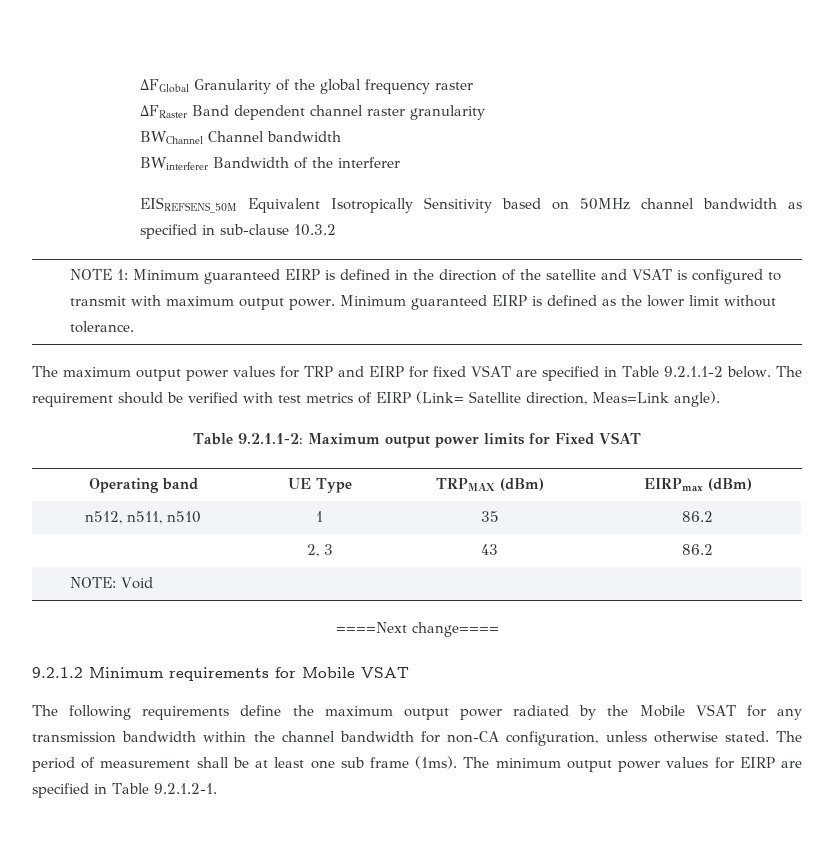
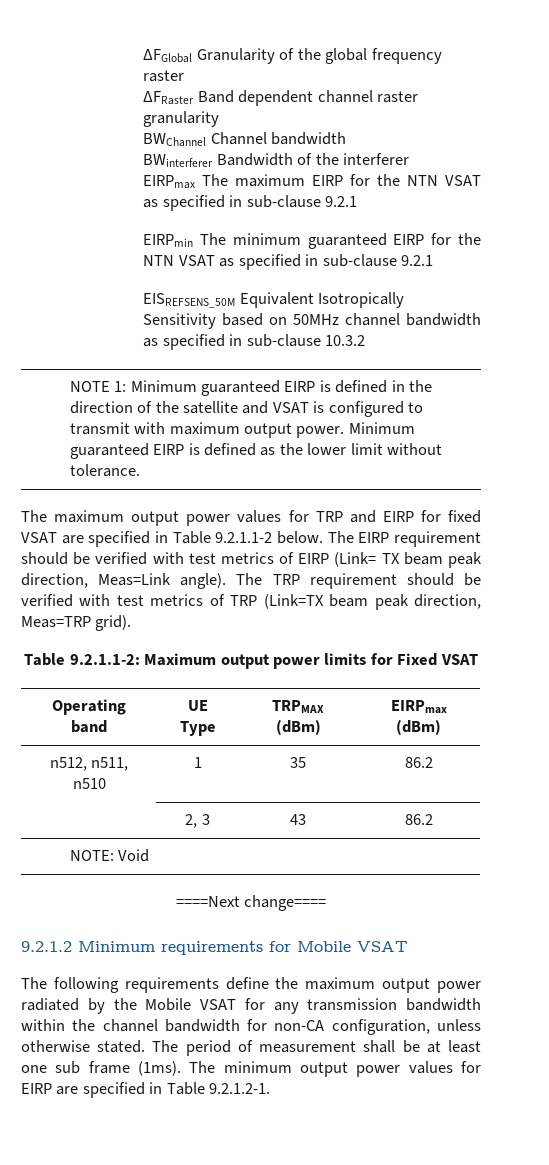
+ EIRPmax The maximum EIRP for the NTN VSAT as specified in sub-clause 9.2.1
+ EIRPmin The minimum guaranteed EIRP for the NTN VSAT as specified in sub-clause 9.2.1
- The requirement should be verified with test metrics of EIRP (Link= Satellite direction, Meas=Link angle).
+ The EIRP requirement should be verified with test metrics of EIRP (Link= TX beam peak direction, Meas=Link angle). The TRP requirement should be verified with test metrics of TRP (Link=TX beam peak direction, Meas=TRP grid).

